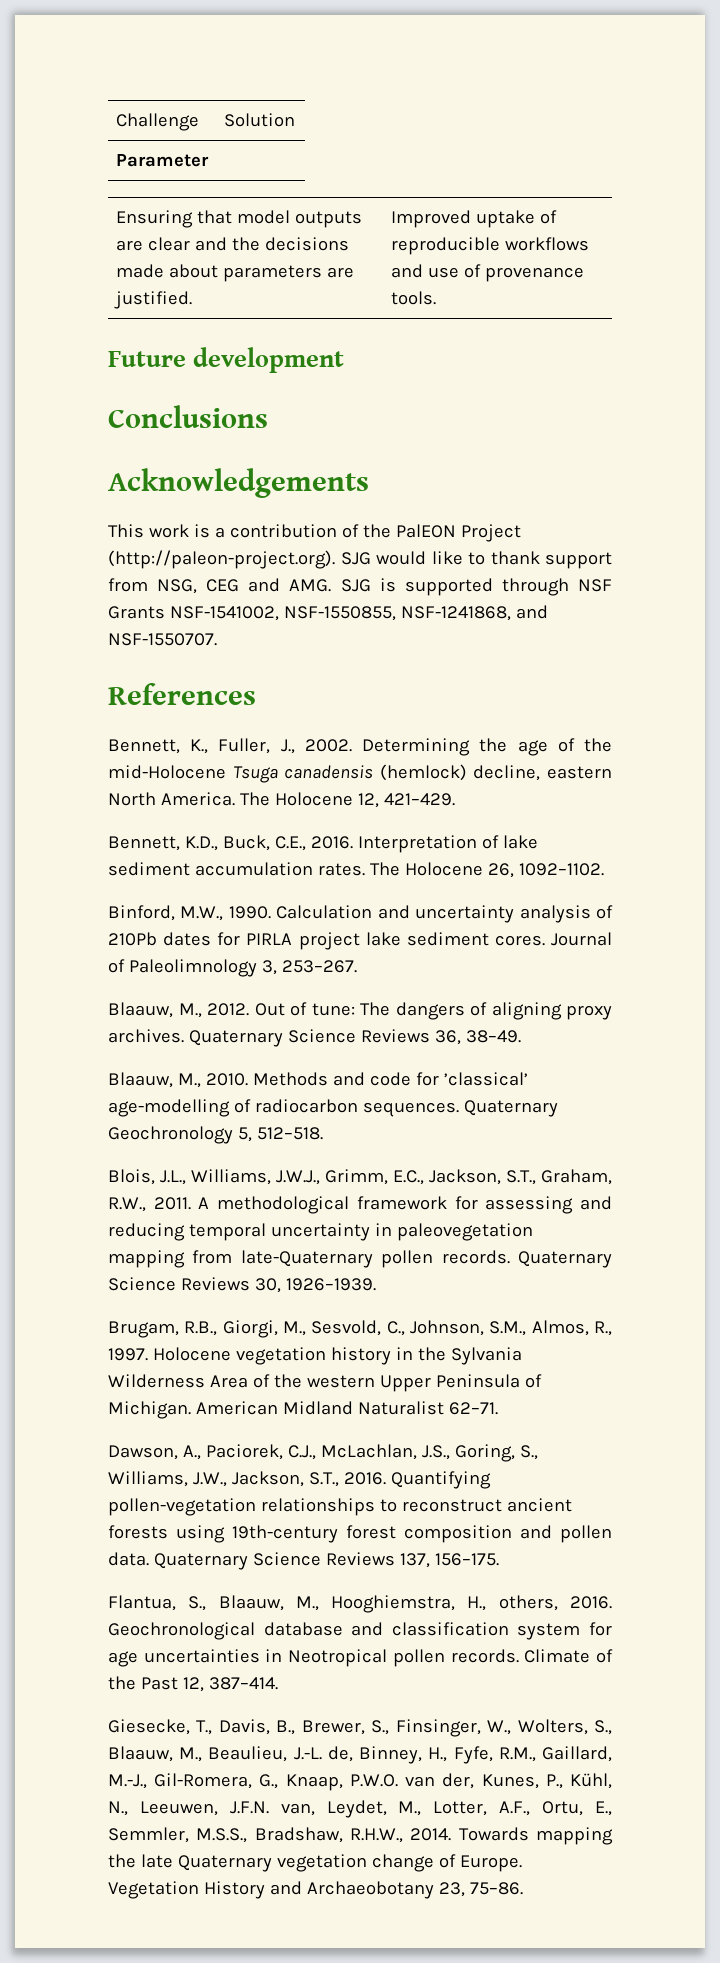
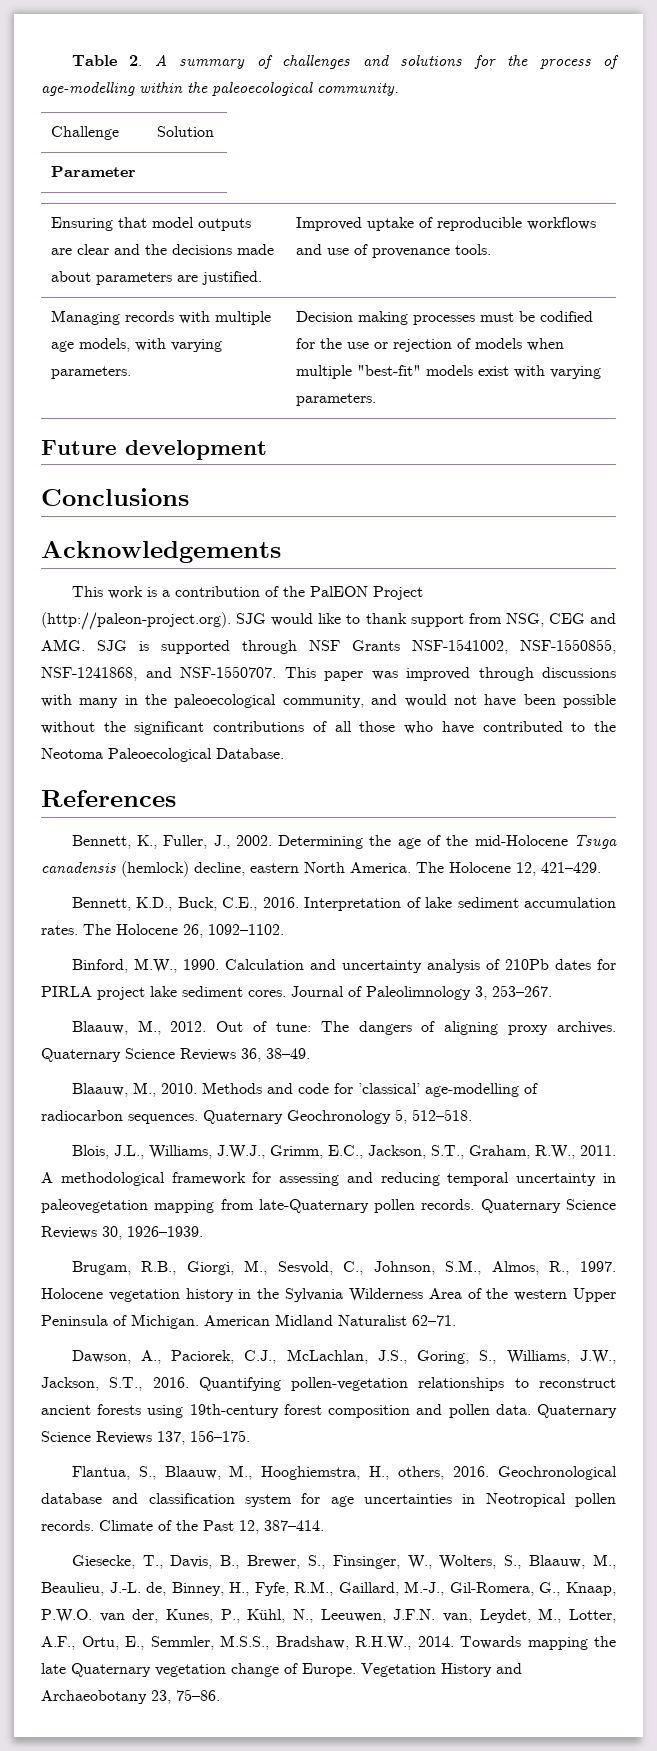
+ Table 2. A summary of challenges and solutions for the process of age-modelling within the paleoecological community.
+ Managing records with multiple age models, with varying parameters. | Decision making processes must be codified for the use or rejection of models when multiple "best-fit" models exist with varying parameters.
+ This paper was improved through discussions with many in the paleoecological community, and would not have been possible without the significant contributions of all those who have contributed to the Neotoma Paleoecological Database.

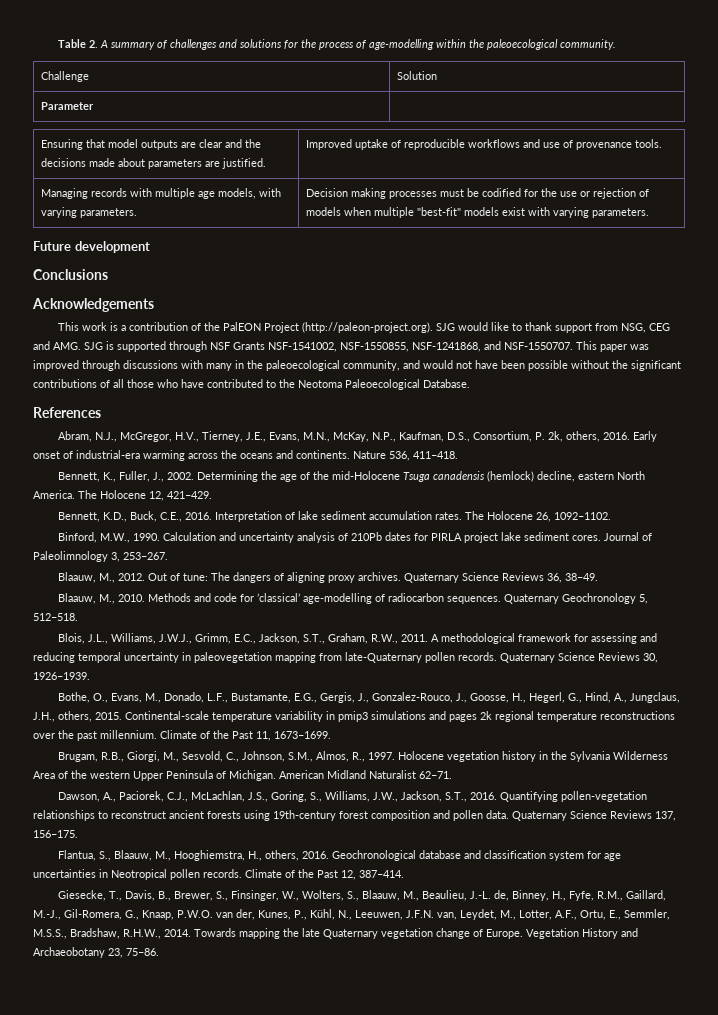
+ Abram, N.J., McGregor, H.V., Tierney, J.E., Evans, M.N., McKay, N.P., Kaufman, D.S., Consortium, P. 2k, others, 2016. Early onset of industrial-era warming across the oceans and continents. Nature 536, 411–418.
+ Bothe, O., Evans, M., Donado, L.F., Bustamante, E.G., Gergis, J., Gonzalez-Rouco, J., Goosse, H., Hegerl, G., Hind, A., Jungclaus, J.H., others, 2015. Continental-scale temperature variability in pmip3 simulations and pages 2k regional temperature reconstructions over the past millennium. Climate of the Past 11, 1673–1699.

